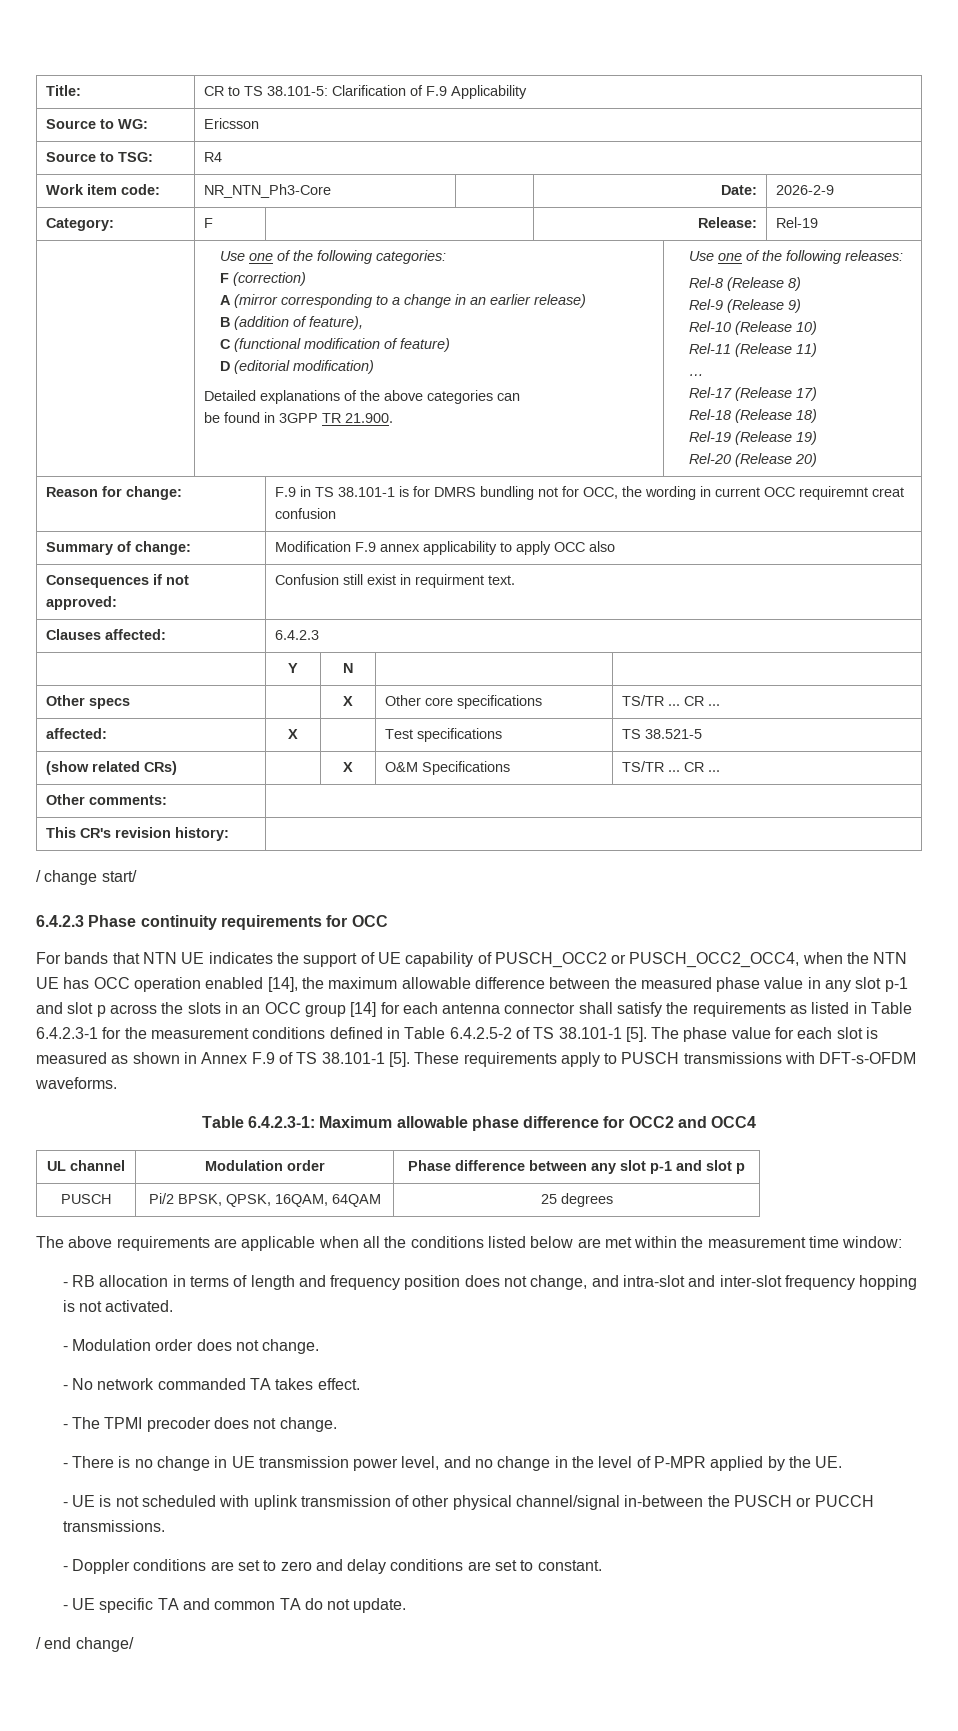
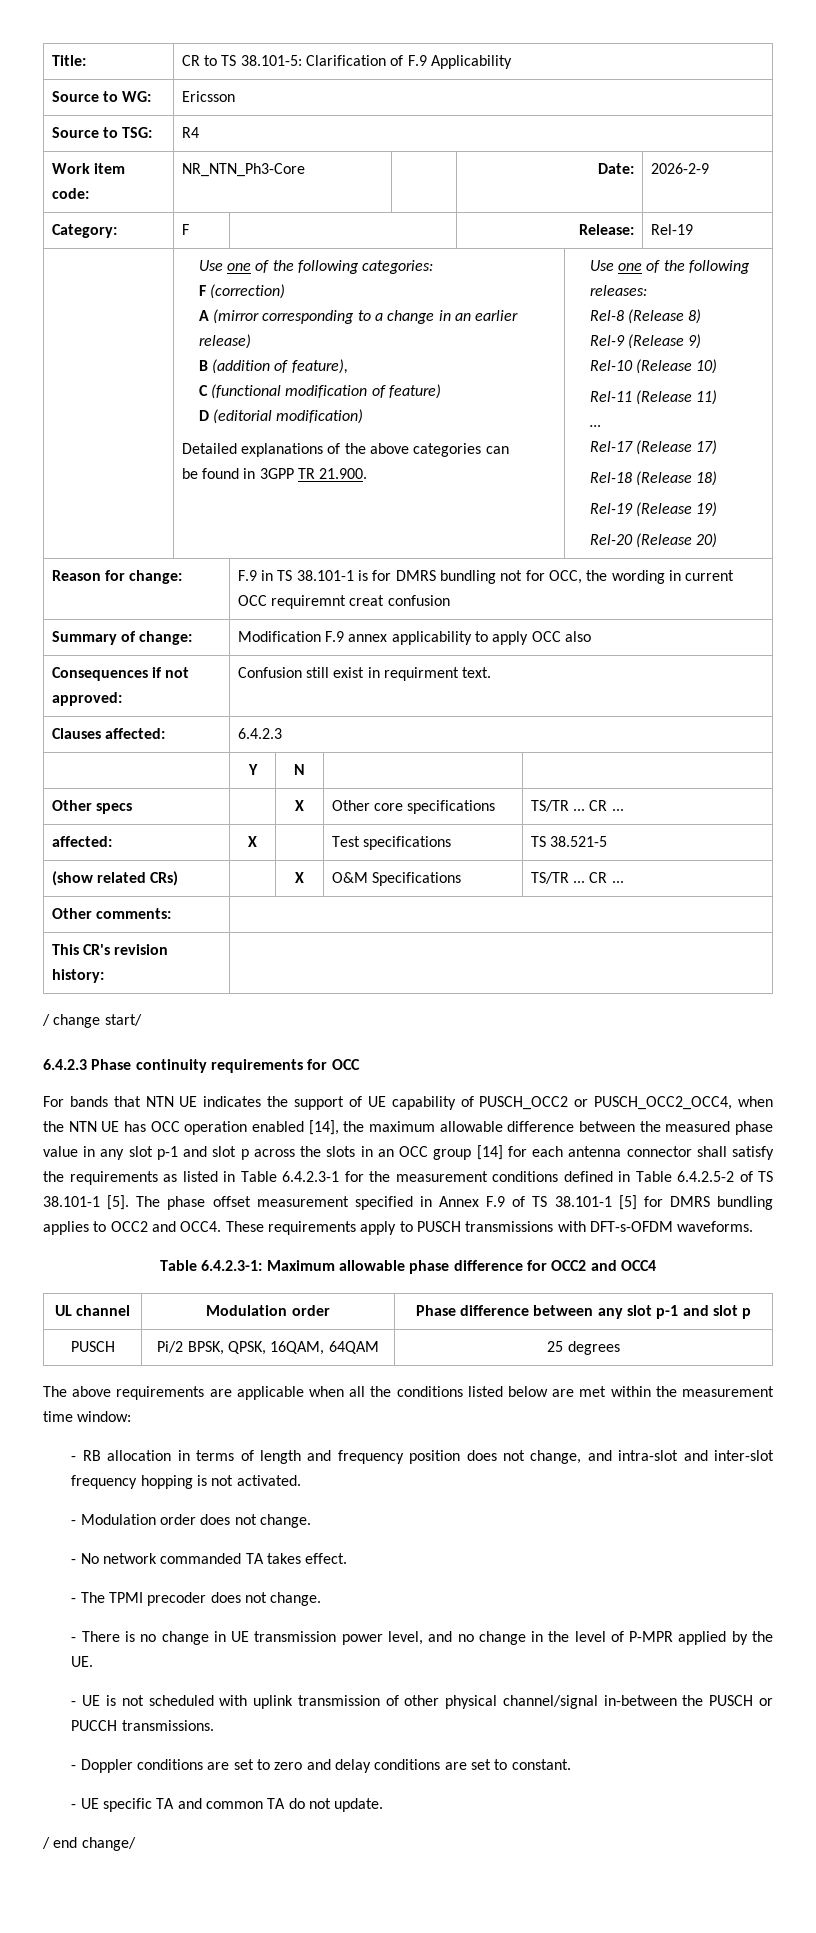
- The phase value for each slot is measured as shown in Annex F.9 of TS 38.101-1 [5].
+ The phase offset measurement specified in Annex F.9 of TS 38.101-1 [5] for DMRS bundling applies to OCC2 and OCC4.

